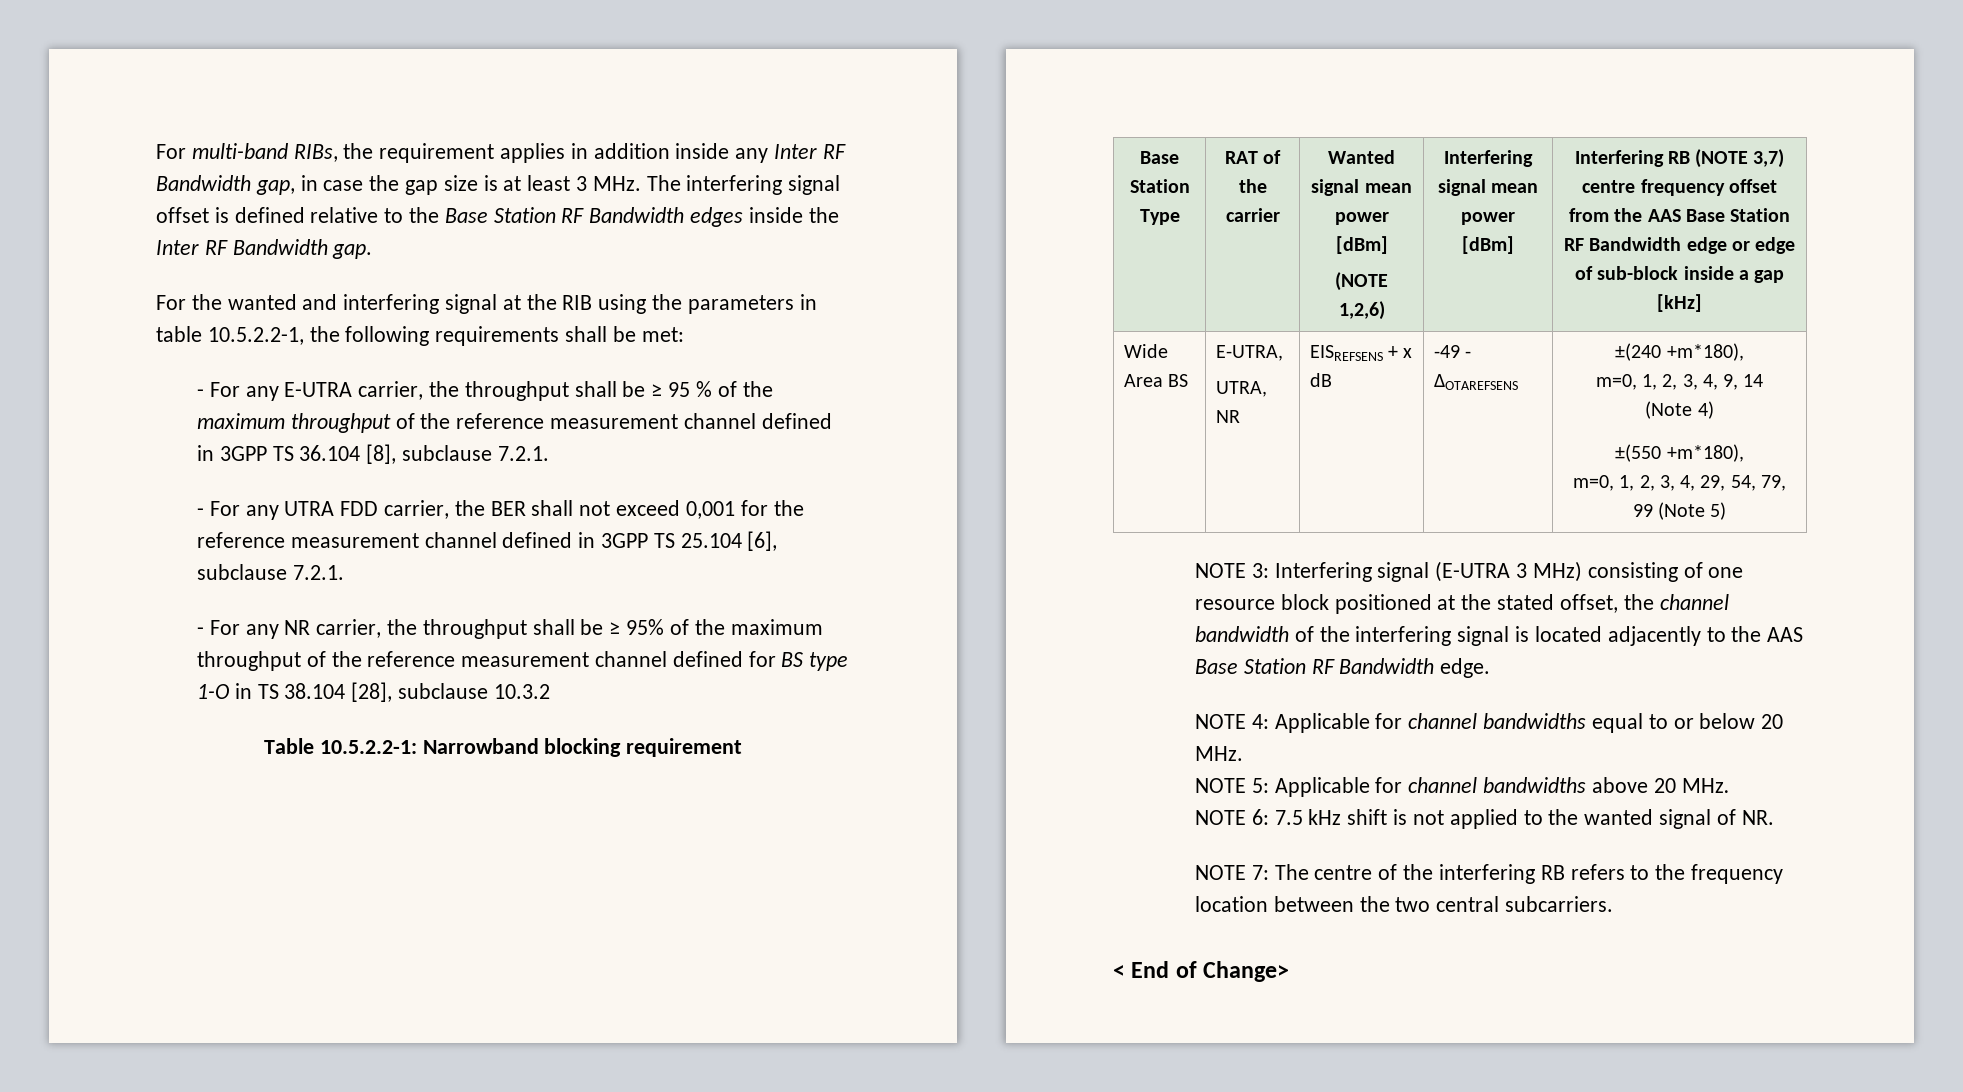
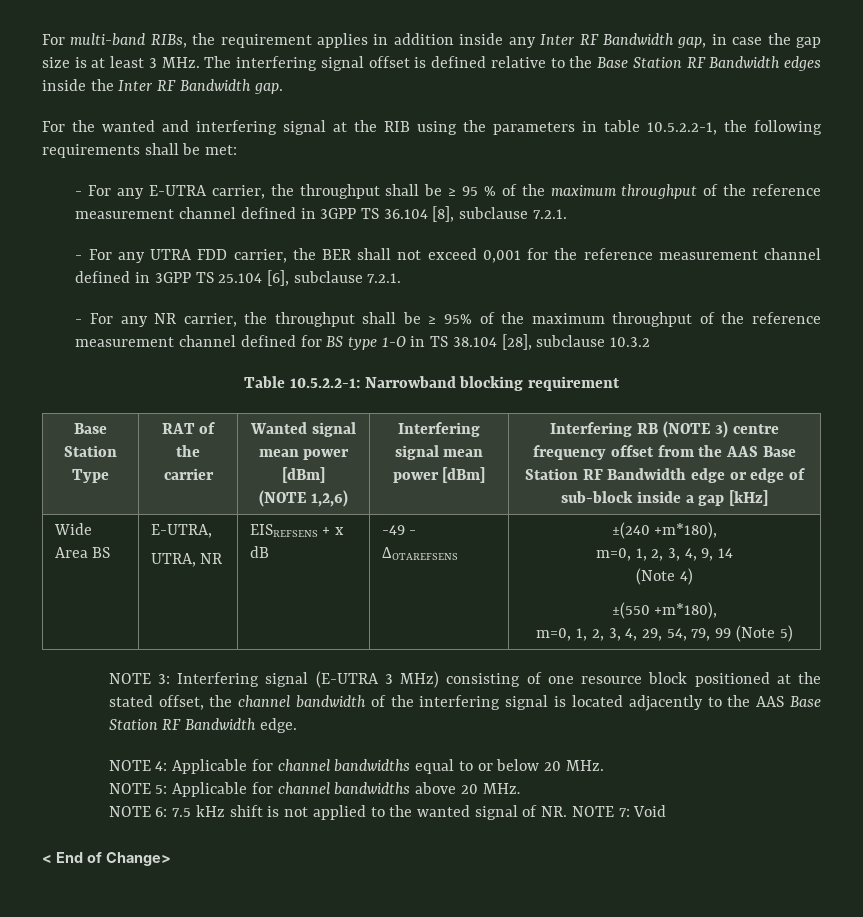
- Interfering RB (NOTE 3,7) centre frequency offset from the AAS Base Station RF Bandwidth edge or edge of sub-block inside a gap [kHz]
+ Interfering RB (NOTE 3) centre frequency offset from the AAS Base Station RF Bandwidth edge or edge of sub-block inside a gap [kHz]
- NOTE 6: 7.5 kHz shift is not applied to the wanted signal of NR.
- NOTE 7: The centre of the interfering RB refers to the frequency location between the two central subcarriers.
+ NOTE 6: 7.5 kHz shift is not applied to the wanted signal of NR. NOTE 7: Void

